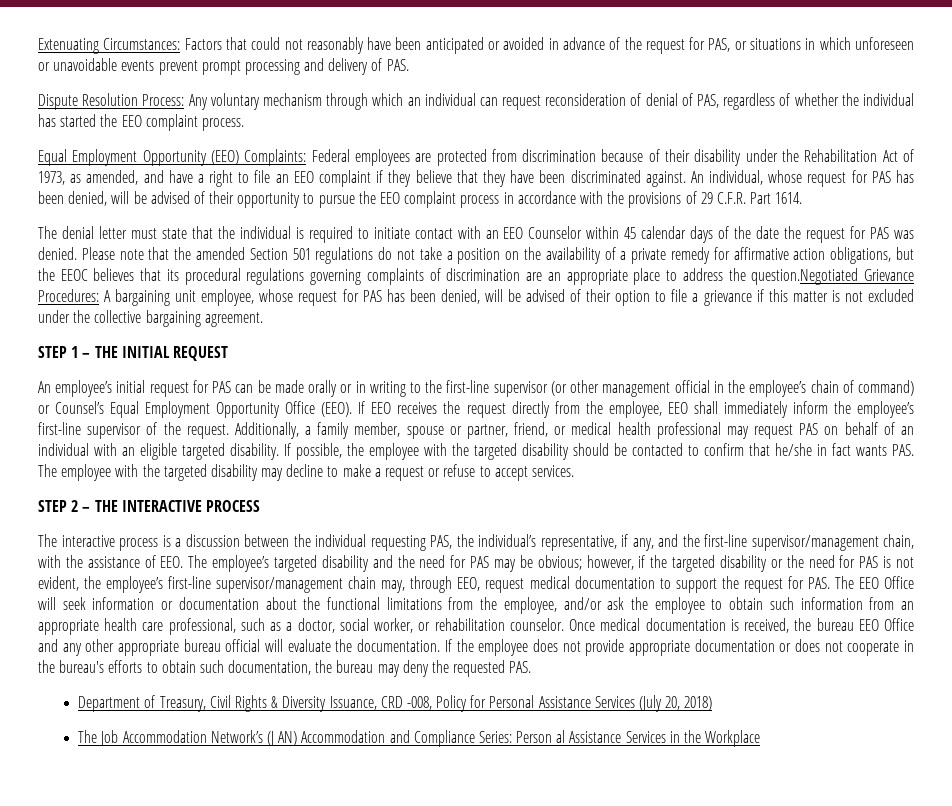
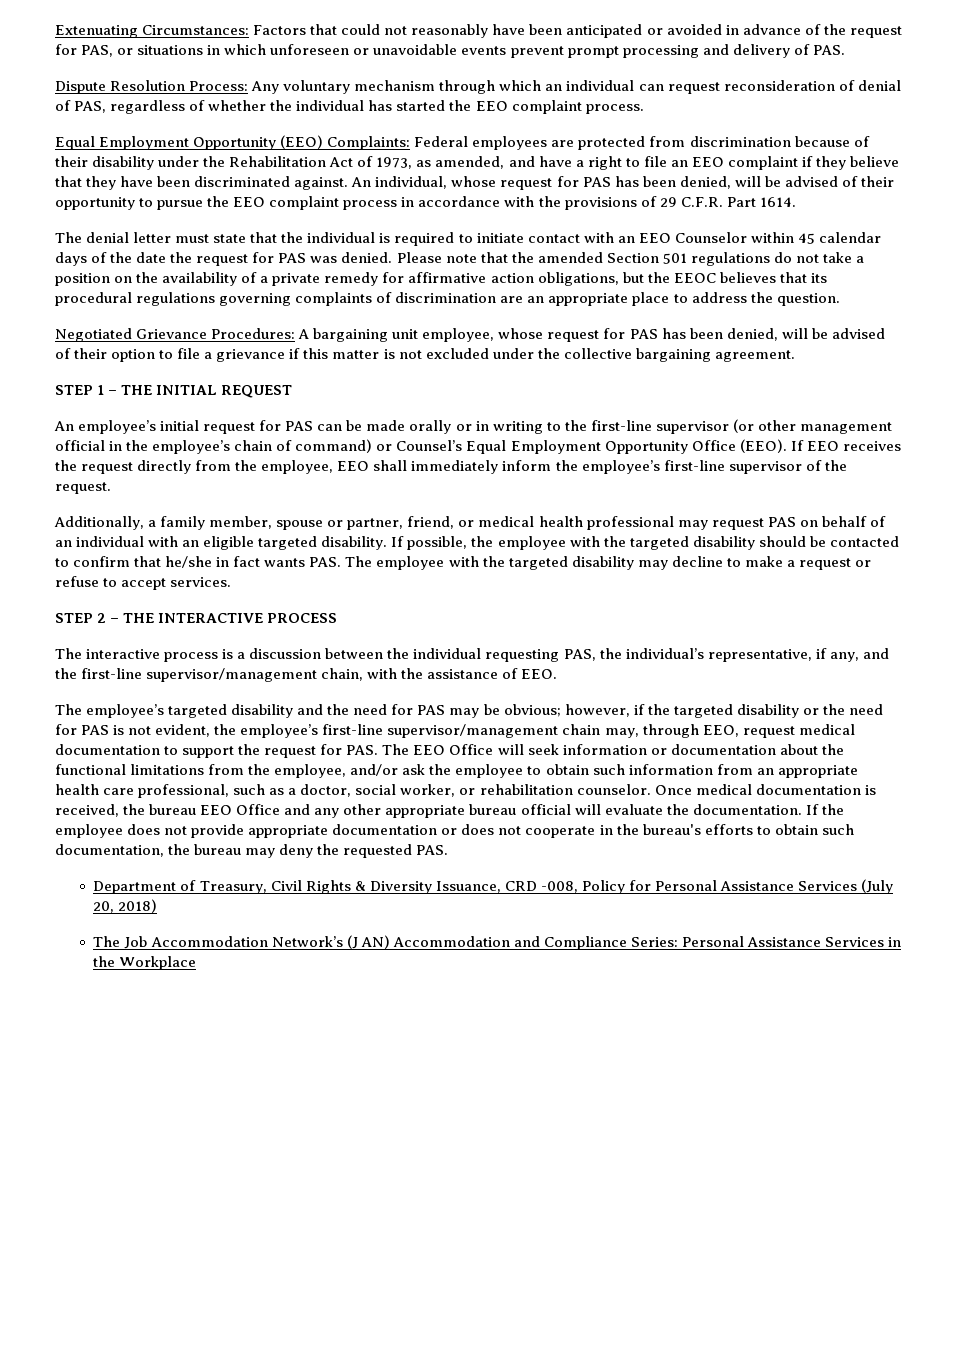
- Please note that the amended Section 501 regulations do not take a position on the availability of a private remedy for affirmative action obligations, but the EEOC believes that its procedural regulations governing complaints of discrimination are an appropriate place to address the question.Negotiated Grievance Procedures:
+ Please note that the amended Section 501 regulations do not take a position on the availability of a private remedy for affirmative action obligations, but the EEOC believes that its procedural regulations governing complaints of discrimination are an appropriate place to address the question.
+ Negotiated Grievance Procedures:
- If EEO receives the request directly from the employee, EEO shall immediately inform the employee’s first-line supervisor of the request. Additionally, a family member, spouse or partner, friend, or medical health professional may request PAS on behalf of an individual with an eligible targeted disability.
+ If EEO receives the request directly from the employee, EEO shall immediately inform the employee’s first-line supervisor of the request.
+ Additionally, a family member, spouse or partner, friend, or medical health professional may request PAS on behalf of an individual with an eligible targeted disability.
- The interactive process is a discussion between the individual requesting PAS, the individual’s representative, if any, and the first-line supervisor/management chain, with the assistance of EEO. The employee’s targeted disability and the need for PAS may be obvious;
+ The interactive process is a discussion between the individual requesting PAS, the individual’s representative, if any, and the first-line supervisor/management chain, with the assistance of EEO.
+ The employee’s targeted disability and the need for PAS may be obvious;
- The Job Accommodation Network’s (J AN) Accommodation and Compliance Series: Person al Assistance Services in the Workplace
+ The Job Accommodation Network’s (J AN) Accommodation and Compliance Series: Personal Assistance Services in the Workplace

